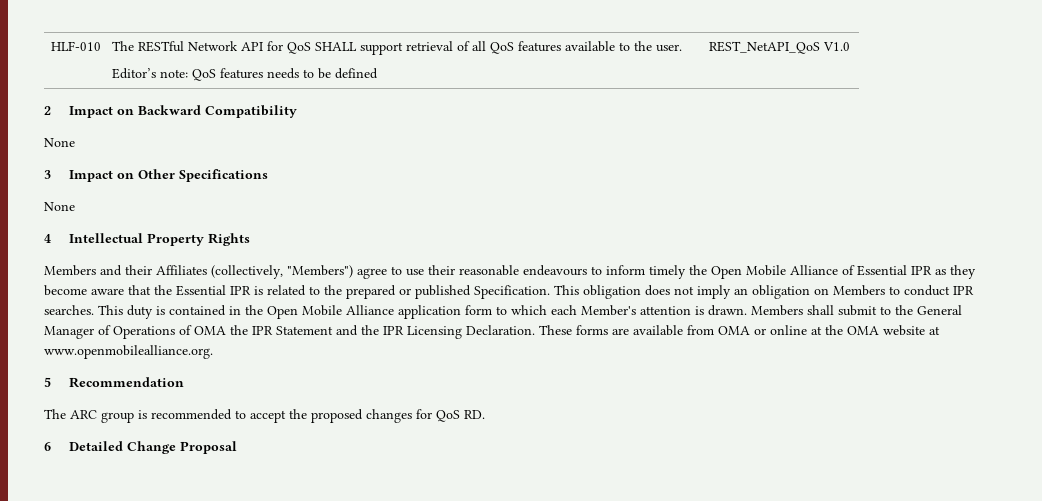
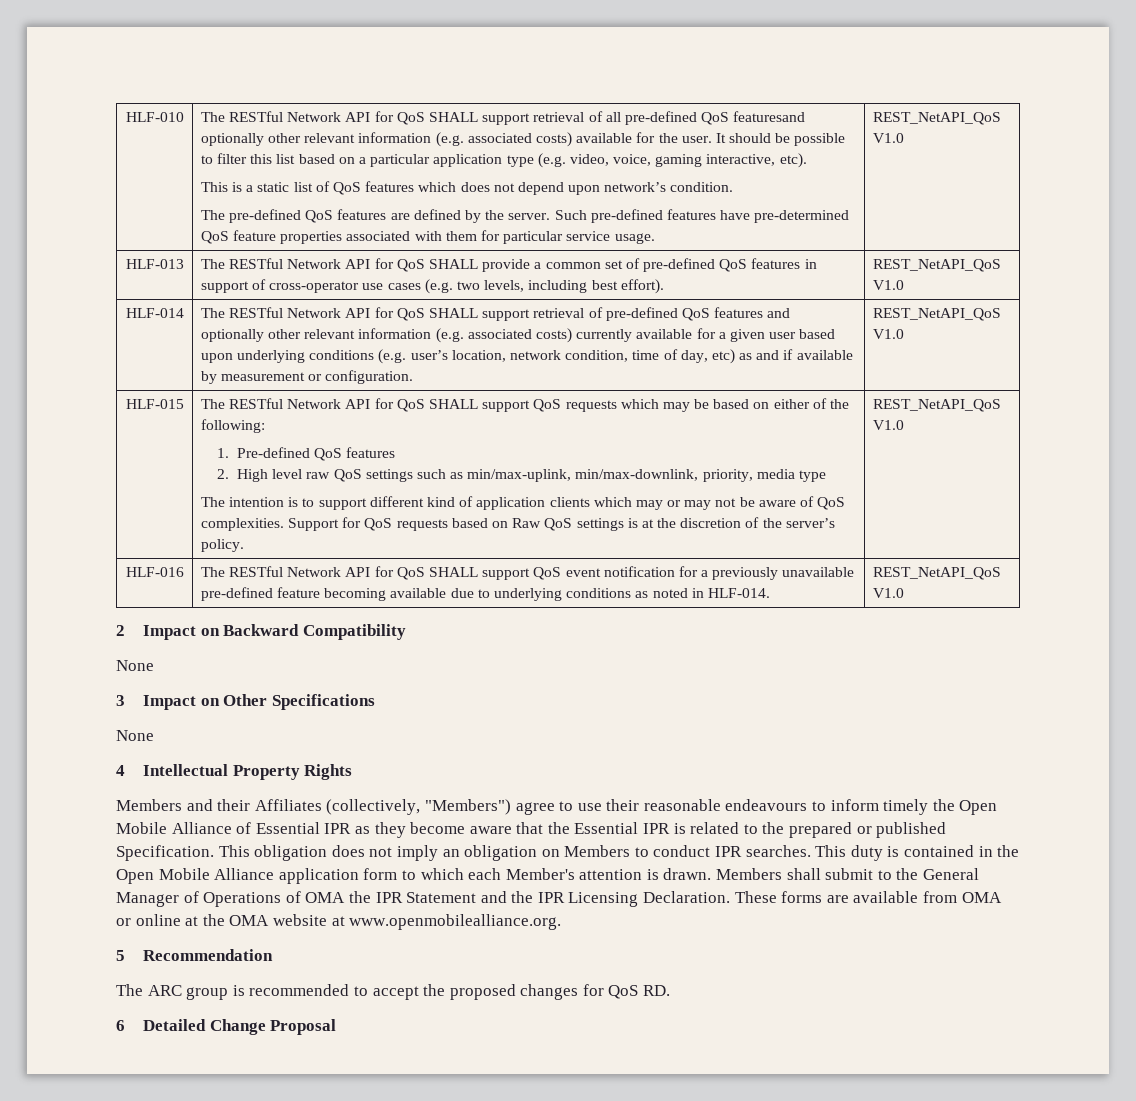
- The RESTful Network API for QoS SHALL support retrieval of all QoS features available to the user.
- Editor’s note: QoS features needs to be defined | REST_NetAPI_QoS V1.0
+ The RESTful Network API for QoS SHALL support retrieval of all pre-defined QoS featuresand optionally other relevant information (e.g. associated costs) available for the user. It should be possible to filter this list based on a particular application type (e.g. video, voice, gaming interactive, etc).
+ This is a static list of QoS features which does not depend upon network’s condition.
+ The pre-defined QoS features are defined by the server. Such pre-defined features have pre-determined QoS feature properties associated with them for particular service usage. | REST_NetAPI_QoS V1.0
+ HLF-013 | The RESTful Network API for QoS SHALL provide a common set of pre-defined QoS features in support of cross-operator use cases (e.g. two levels, including best effort). | REST_NetAPI_QoS V1.0
+ HLF-014 | The RESTful Network API for QoS SHALL support retrieval of pre-defined QoS features and optionally other relevant information (e.g. associated costs) currently available for a given user based upon underlying conditions (e.g. user’s location, network condition, time of day, etc) as and if available by measurement or configuration. | REST_NetAPI_QoS V1.0
+ HLF-015 | The RESTful Network API for QoS SHALL support QoS requests which may be based on either of the following:
+ 1. Pre-defined QoS features
+ 2. High level raw QoS settings such as min/max-uplink, min/max-downlink, priority, media type
+ The intention is to support different kind of application clients which may or may not be aware of QoS complexities. Support for QoS requests based on Raw QoS settings is at the discretion of the server’s policy. | REST_NetAPI_QoS V1.0
+ HLF-016 | The RESTful Network API for QoS SHALL support QoS event notification for a previously unavailable pre-defined feature becoming available due to underlying conditions as noted in HLF-014. | REST_NetAPI_QoS V1.0

